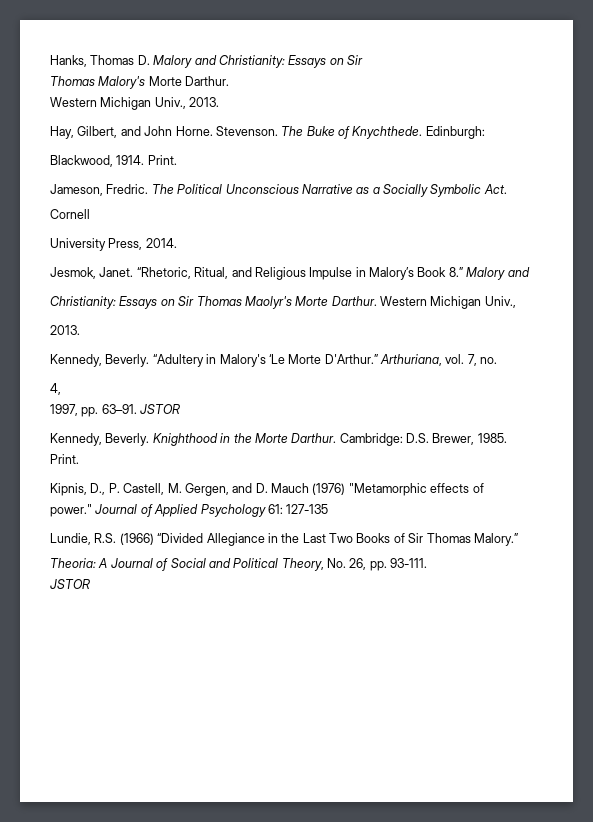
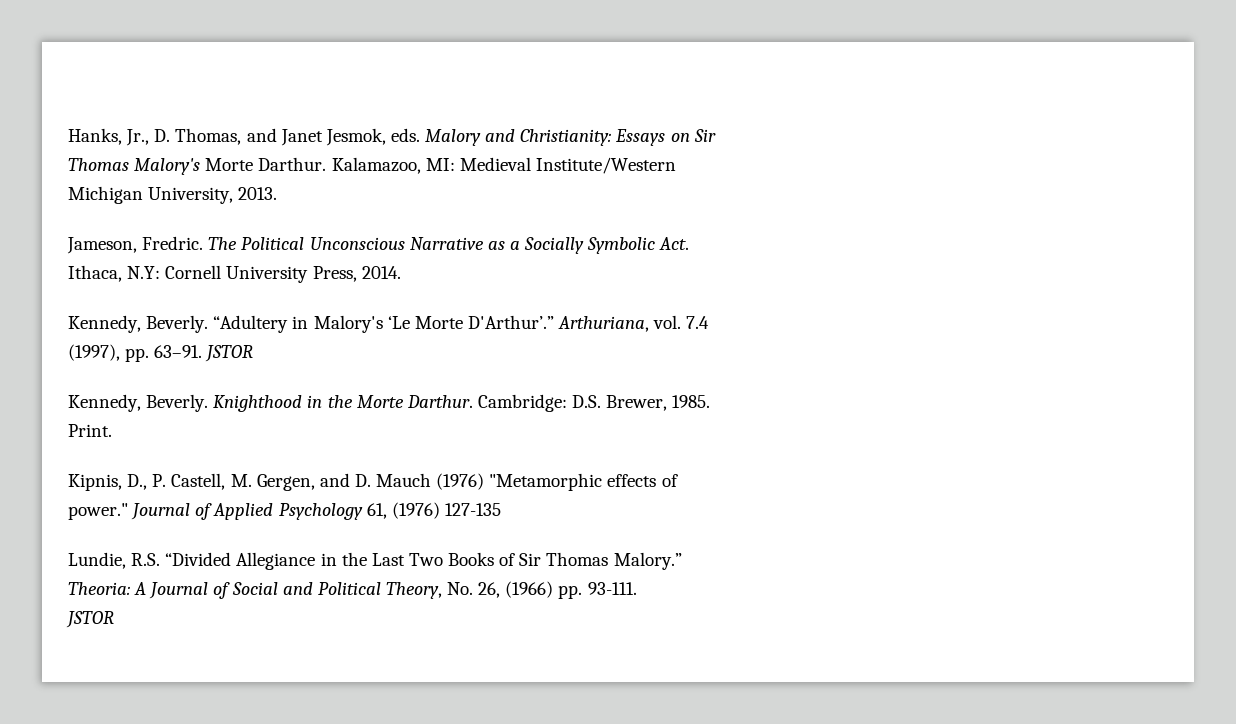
- Hanks, Thomas D. Malory and Christianity: Essays on Sir
+ Hanks, Jr., D. Thomas, and Janet Jesmok, eds. Malory and Christianity: Essays on Sir
- Thomas Malory's Morte Darthur.
- Western Michigan Univ., 2013.
- Hay, Gilbert, and John Horne. Stevenson. The Buke of Knychthede. Edinburgh:
- Blackwood, 1914. Print.
+ Thomas Malory's Morte Darthur. Kalamazoo, MI: Medieval Institute/Western
+ Michigan University, 2013.
- Cornell
- University Press, 2014.
+ Ithaca, N.Y: Cornell University Press, 2014.
- Jesmok, Janet. “Rhetoric, Ritual, and Religious Impulse in Malory’s Book 8.” Malory and
- Christianity: Essays on Sir Thomas Maolyr's Morte Darthur. Western Michigan Univ.,
- 2013.
- “Adultery in Malory's ‘Le Morte D'Arthur.”
+ “Adultery in Malory's ‘Le Morte D'Arthur’.”
- Arthuriana, vol. 7, no.
- 4,
- 1997, pp. 63–91.
+ Arthuriana, vol. 7.4
+ (1997), pp. 63–91.
- Journal of Applied Psychology 61: 127-135
+ Journal of Applied Psychology 61, (1976) 127-135
- Lundie, R.S. (1966) “Divided Allegiance in the Last Two Books of Sir Thomas Malory.”
+ Lundie, R.S. “Divided Allegiance in the Last Two Books of Sir Thomas Malory.”
- Theoria: A Journal of Social and Political Theory, No. 26, pp. 93-111.
+ Theoria: A Journal of Social and Political Theory, No. 26, (1966) pp. 93-111.

